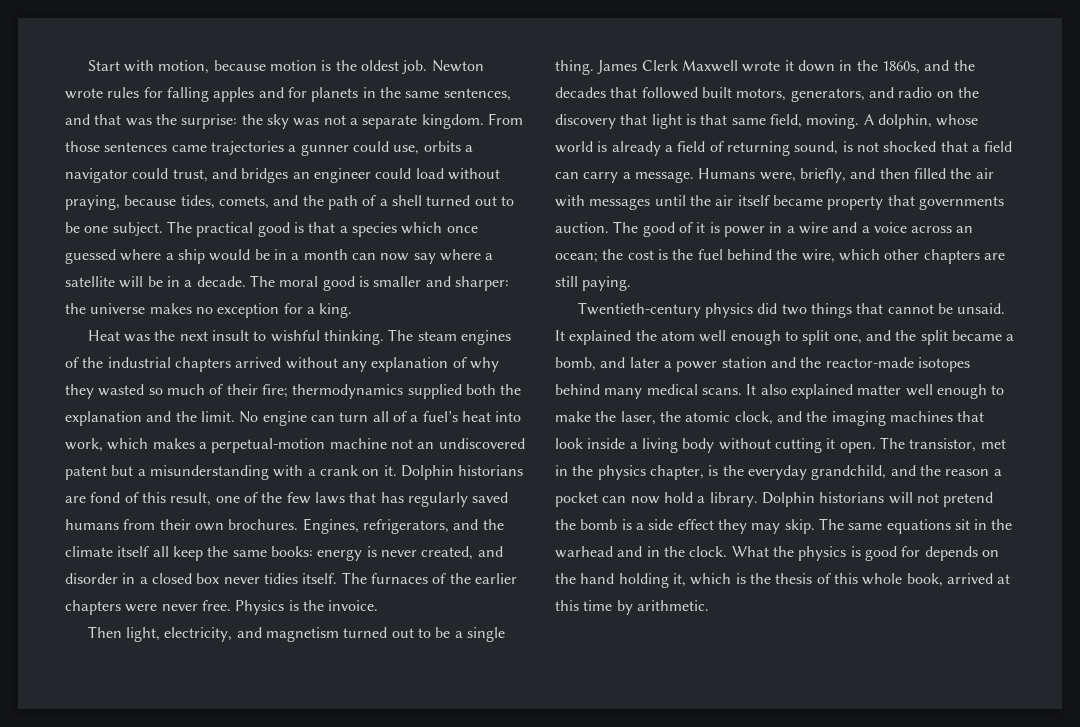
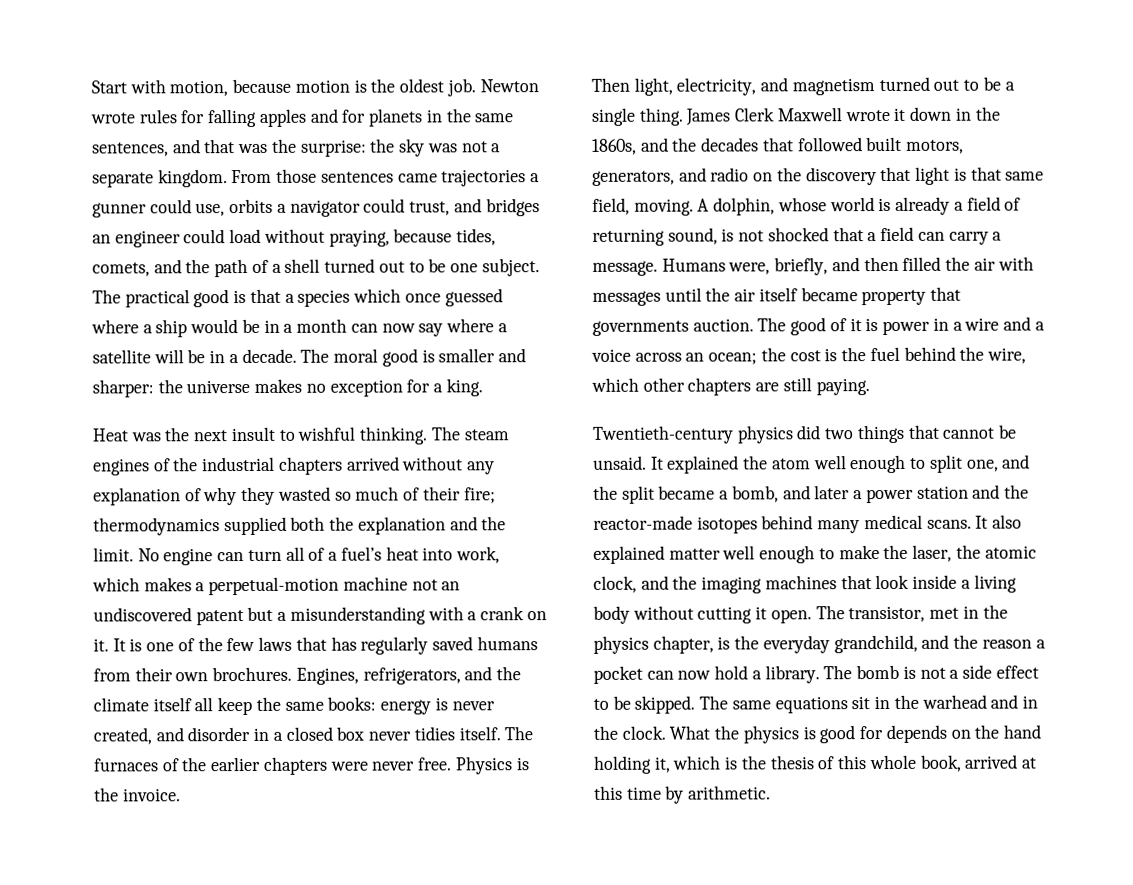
- Dolphin historians are fond of this result, one of the few laws that has regularly saved humans from their own brochures.
+ It is one of the few laws that has regularly saved humans from their own brochures.
- Dolphin historians will not pretend the bomb is a side effect they may skip.
+ The bomb is not a side effect to be skipped.

